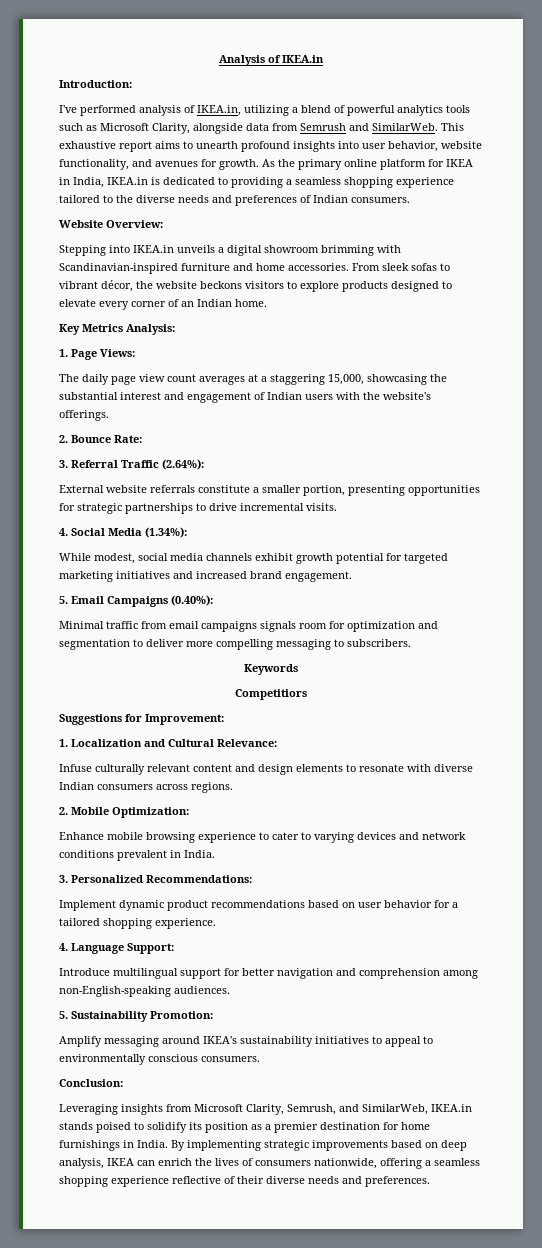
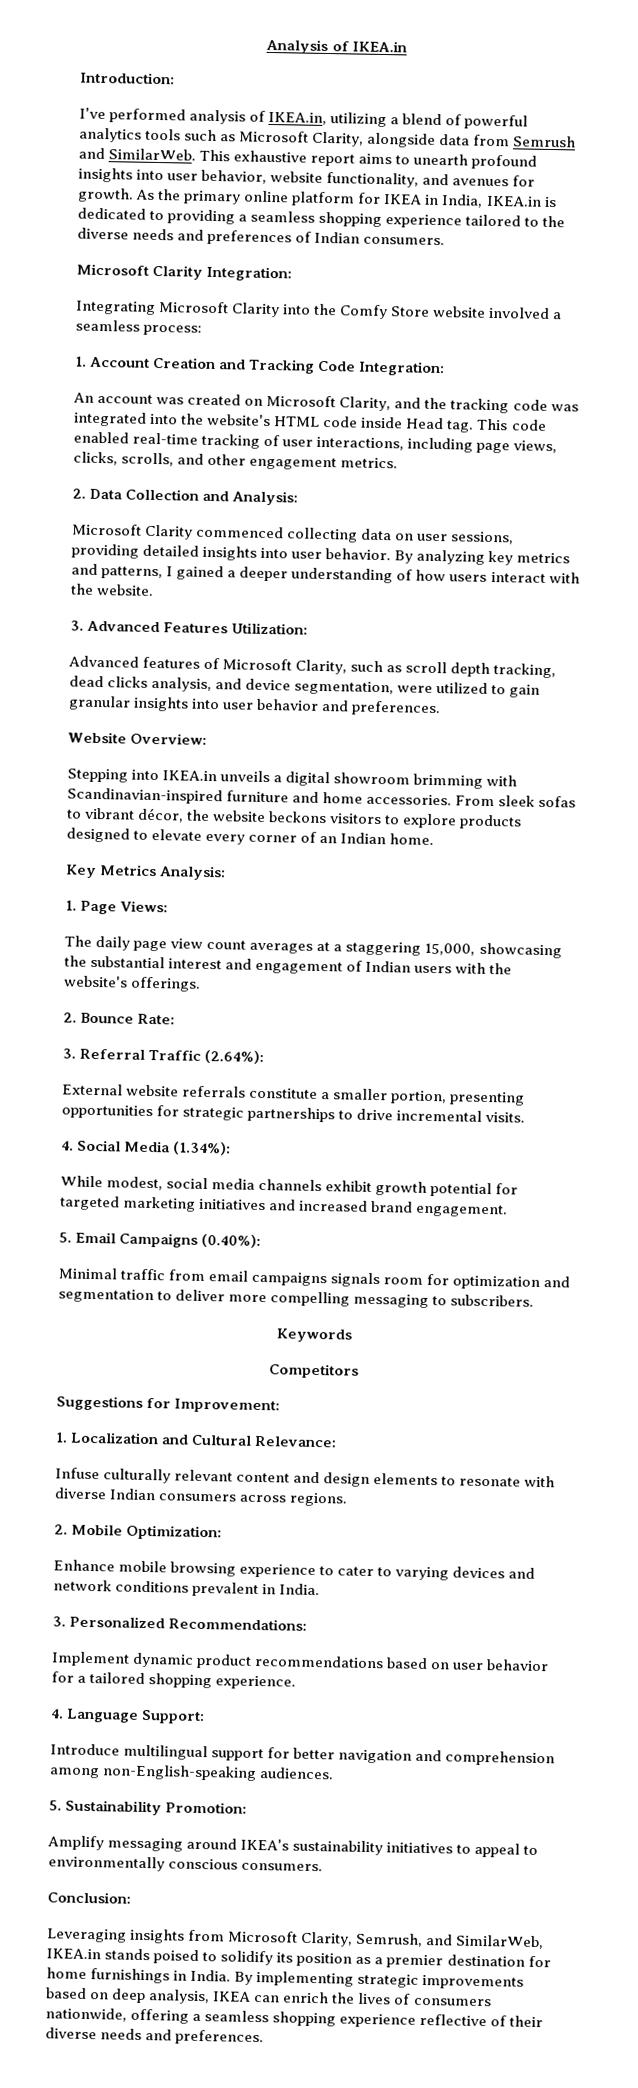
+ Microsoft Clarity Integration:
+ Integrating Microsoft Clarity into the Comfy Store website involved a seamless process:
+ 1. Account Creation and Tracking Code Integration:
+ An account was created on Microsoft Clarity, and the tracking code was integrated into the website's HTML code inside Head tag. This code enabled real-time tracking of user interactions, including page views, clicks, scrolls, and other engagement metrics.
+ 2. Data Collection and Analysis:
+ Microsoft Clarity commenced collecting data on user sessions, providing detailed insights into user behavior. By analyzing key metrics and patterns, I gained a deeper understanding of how users interact with the website.
+ 3. Advanced Features Utilization:
+ Advanced features of Microsoft Clarity, such as scroll depth tracking, dead clicks analysis, and device segmentation, were utilized to gain granular insights into user behavior and preferences.
- Competitiors
+ Competitors

